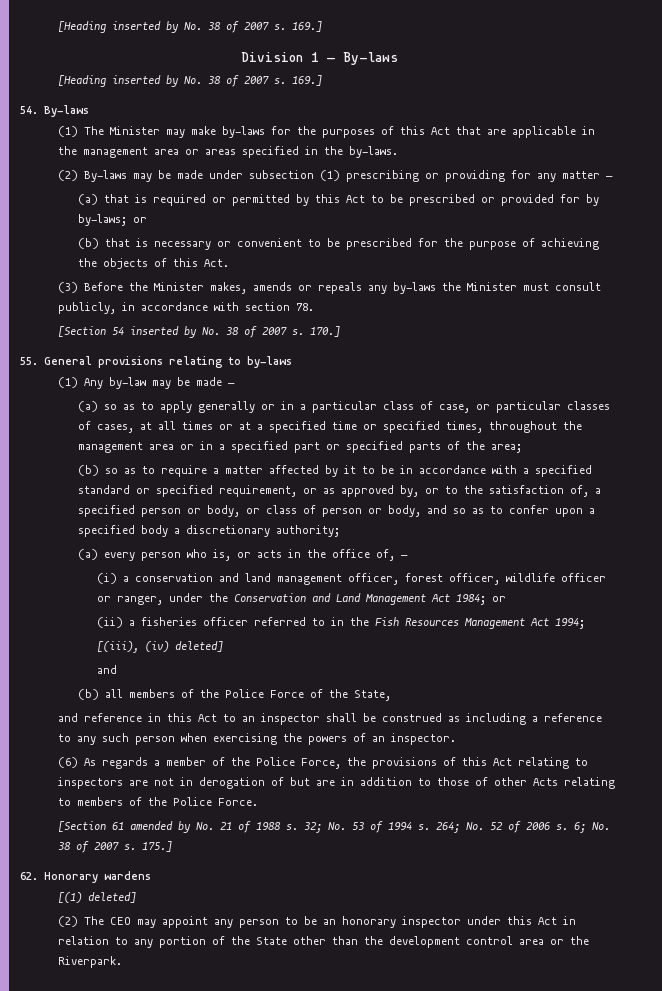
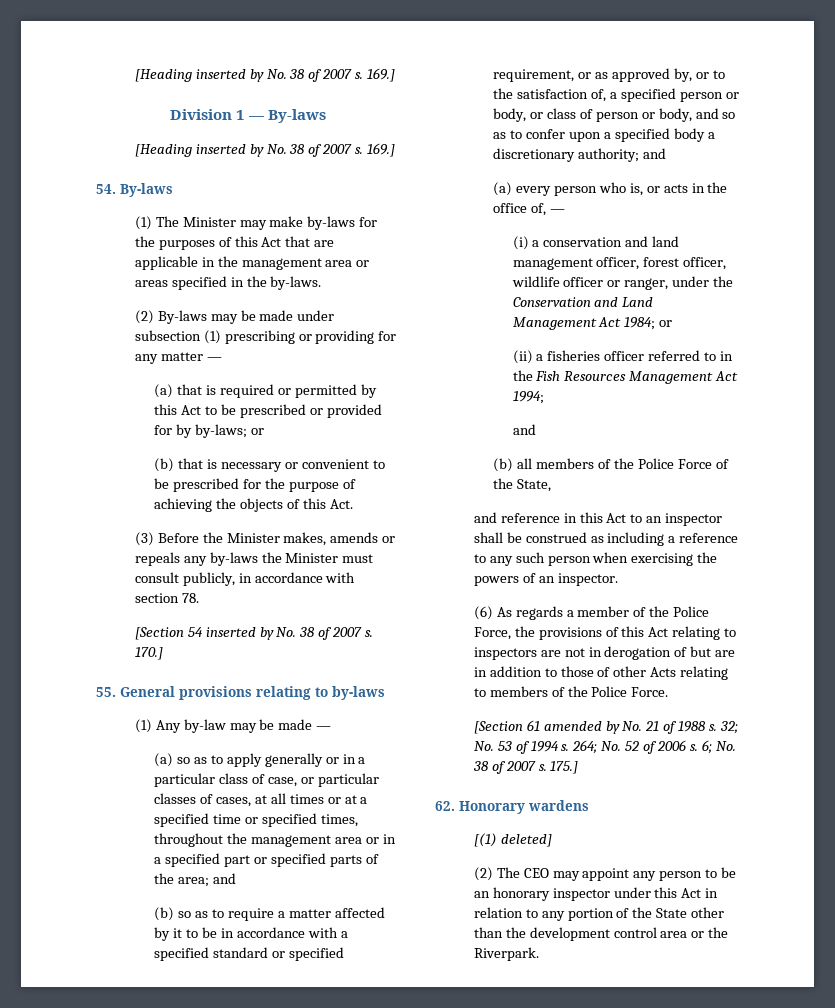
- (a) so as to apply generally or in a particular class of case, or particular classes of cases, at all times or at a specified time or specified times, throughout the management area or in a specified part or specified parts of the area;
+ (a) so as to apply generally or in a particular class of case, or particular classes of cases, at all times or at a specified time or specified times, throughout the management area or in a specified part or specified parts of the area; and
- (b) so as to require a matter affected by it to be in accordance with a specified standard or specified requirement, or as approved by, or to the satisfaction of, a specified person or body, or class of person or body, and so as to confer upon a specified body a discretionary authority;
+ (b) so as to require a matter affected by it to be in accordance with a specified standard or specified requirement, or as approved by, or to the satisfaction of, a specified person or body, or class of person or body, and so as to confer upon a specified body a discretionary authority; and
- [(iii), (iv) deleted]

